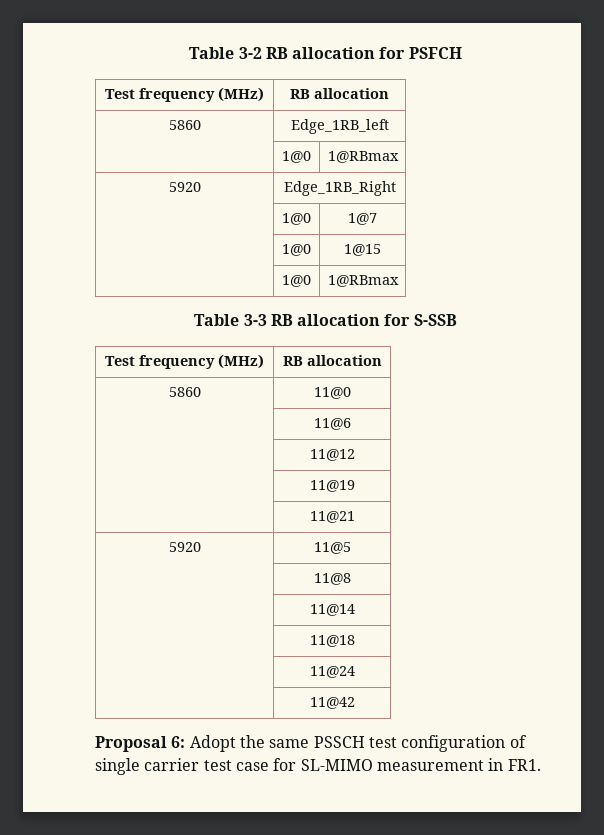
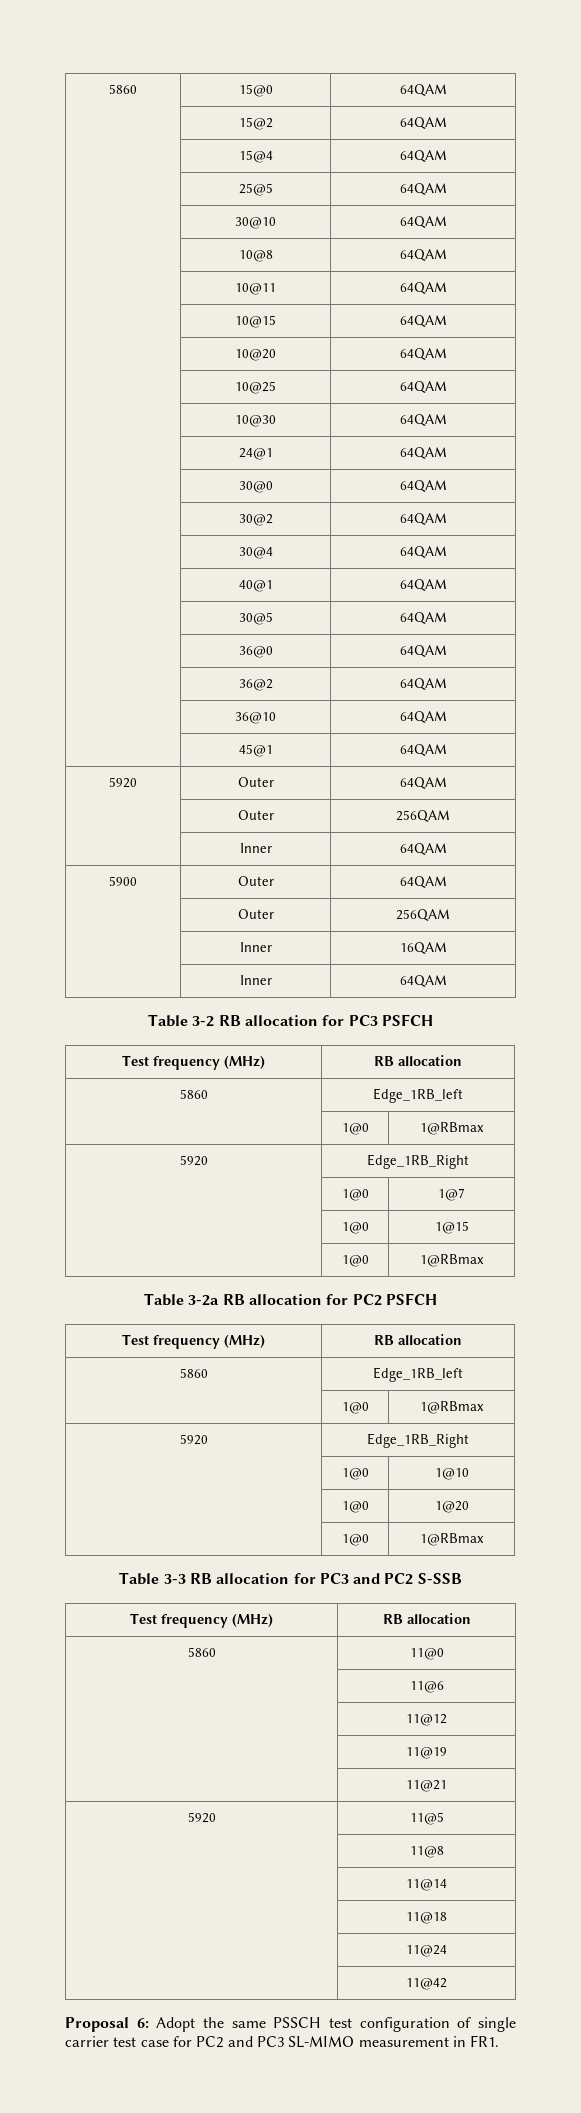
+ 5860 | 15@0 | 64QAM
+ | 15@2 | 64QAM
+ | 15@4 | 64QAM
+ | 25@5 | 64QAM
+ | 30@10 | 64QAM
+ | 10@8 | 64QAM
+ | 10@11 | 64QAM
+ | 10@15 | 64QAM
+ | 10@20 | 64QAM
+ | 10@25 | 64QAM
+ | 10@30 | 64QAM
+ | 24@1 | 64QAM
+ | 30@0 | 64QAM
+ | 30@2 | 64QAM
+ | 30@4 | 64QAM
+ | 40@1 | 64QAM
+ | 30@5 | 64QAM
+ | 36@0 | 64QAM
+ | 36@2 | 64QAM
+ | 36@10 | 64QAM
+ | 45@1 | 64QAM
+ 5920 | Outer | 64QAM
+ | Outer | 256QAM
+ | Inner | 64QAM
+ 5900 | Outer | 64QAM
+ | Outer | 256QAM
+ | Inner | 16QAM
+ | Inner | 64QAM
- Table 3-2 RB allocation for PSFCH
+ Table 3-2 RB allocation for PC3 PSFCH
+ Table 3-2a RB allocation for PC2 PSFCH
+ Test frequency (MHz) | RB allocation
+ 5860 | Edge_1RB_left
+ | 1@0 | 1@RBmax
+ 5920 | Edge_1RB_Right
+ | 1@0 | 1@10
+ | 1@0 | 1@20
+ | 1@0 | 1@RBmax
- Table 3-3 RB allocation for S-SSB
+ Table 3-3 RB allocation for PC3 and PC2 S-SSB
- Proposal 6: Adopt the same PSSCH test configuration of single carrier test case for SL-MIMO measurement in FR1.
+ Proposal 6: Adopt the same PSSCH test configuration of single carrier test case for PC2 and PC3 SL-MIMO measurement in FR1.

